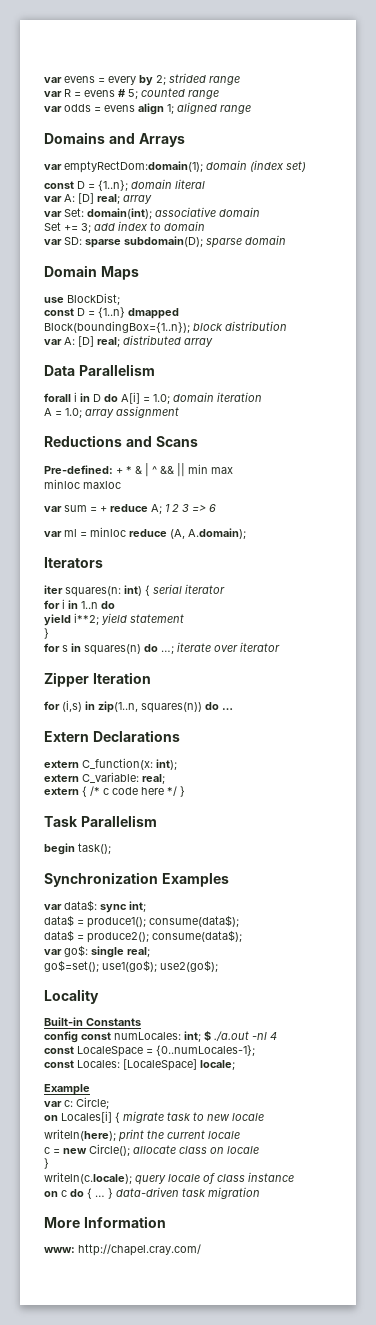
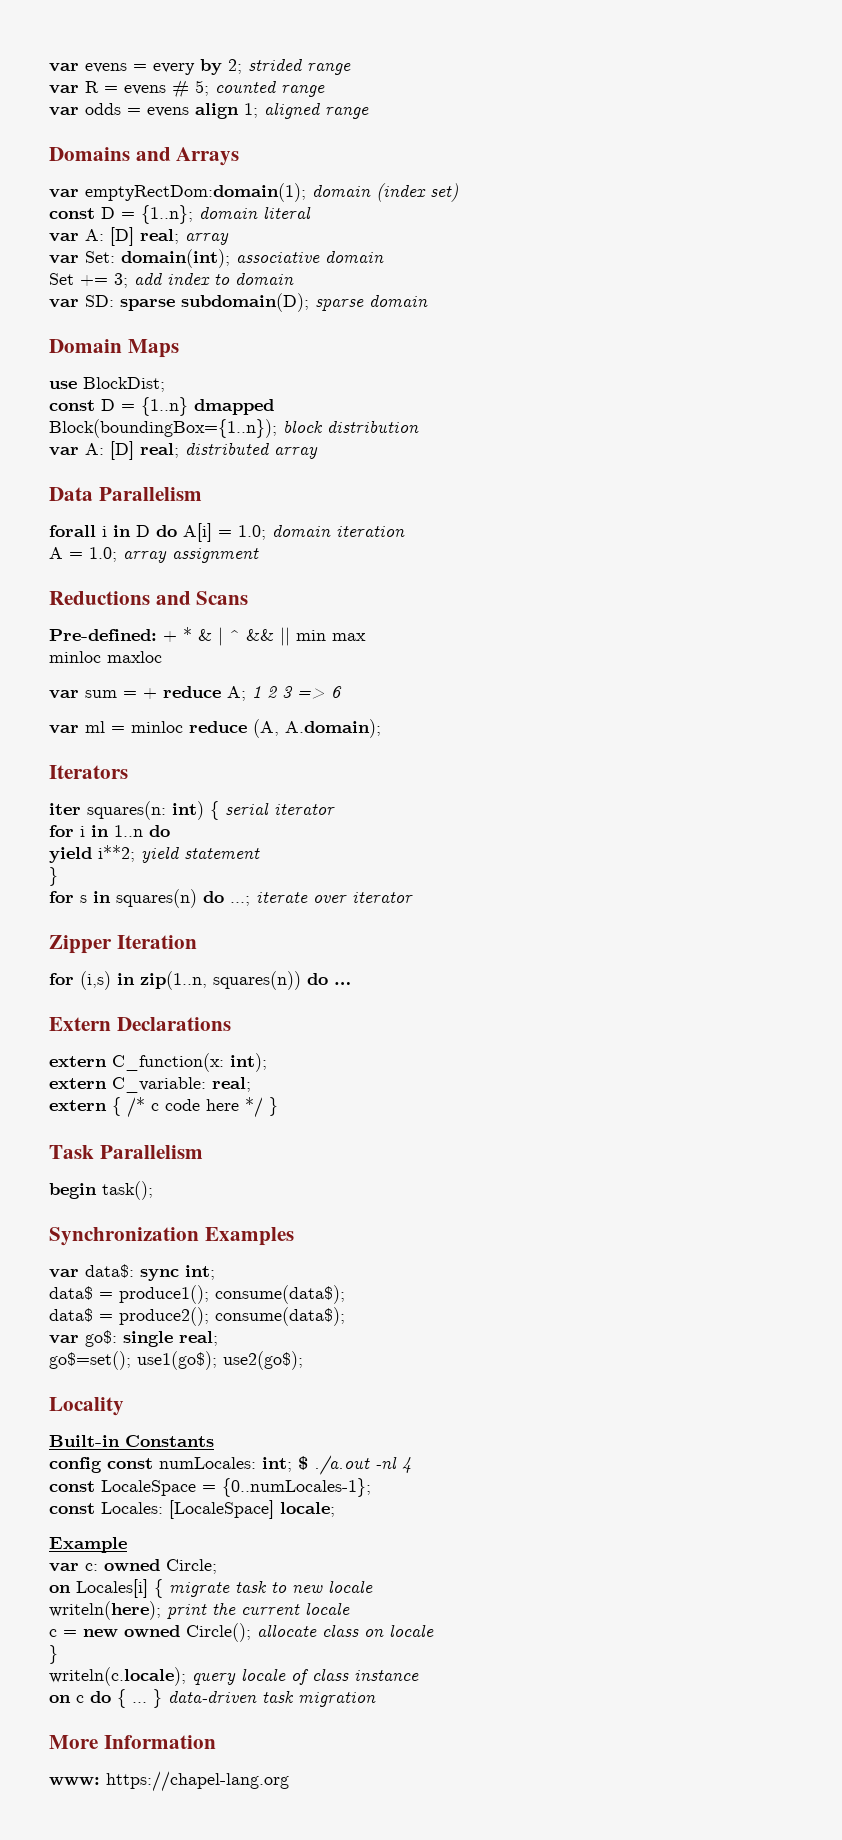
- var c: Circle;
+ var c: owned Circle;
- c = new Circle(); allocate class on locale
+ c = new owned Circle(); allocate class on locale
- www: http://chapel.cray.com/
+ www: https://chapel-lang.org

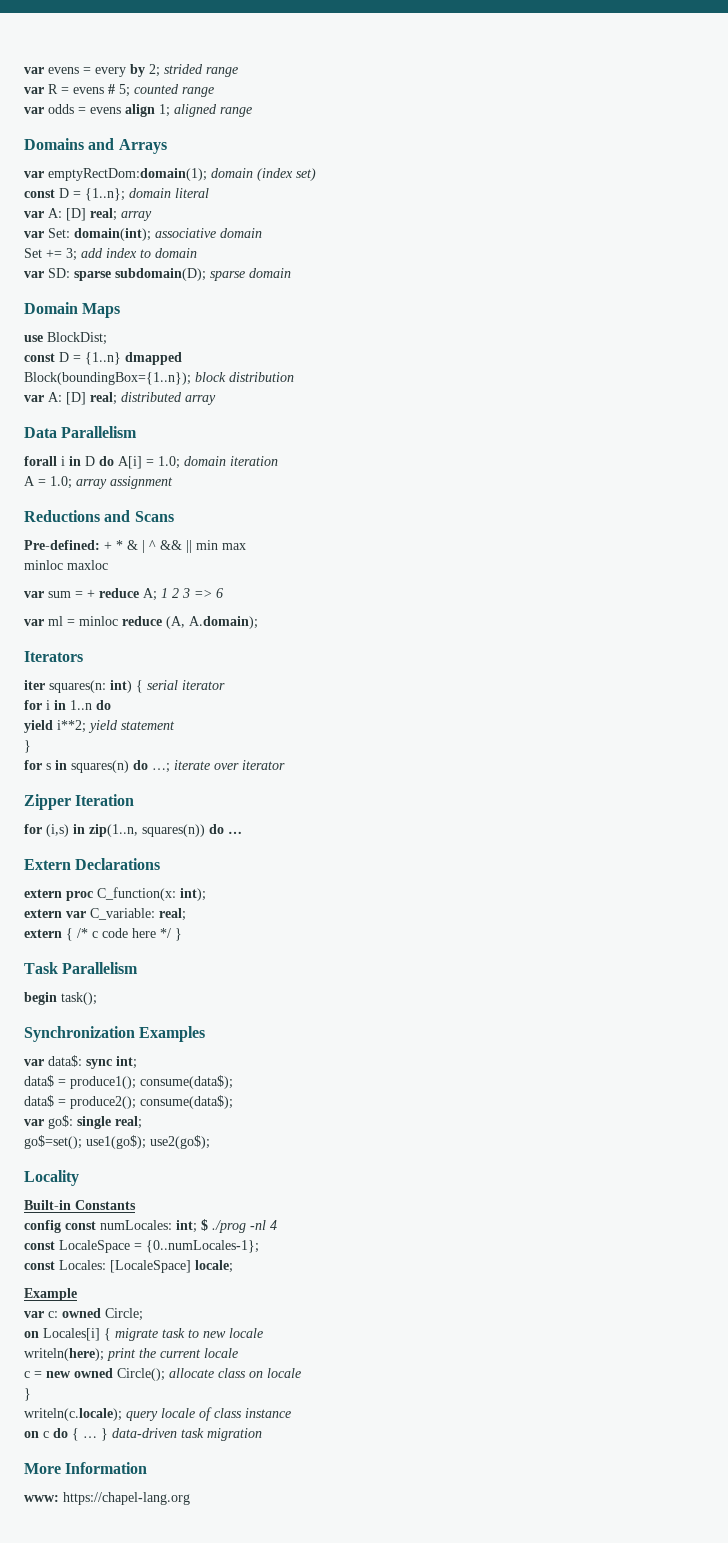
- extern C_function(x: int);
+ extern proc C_function(x: int);
- extern C_variable: real;
+ extern var C_variable: real;
- config const numLocales: int; $ ./a.out -nl 4
+ config const numLocales: int; $ ./prog -nl 4

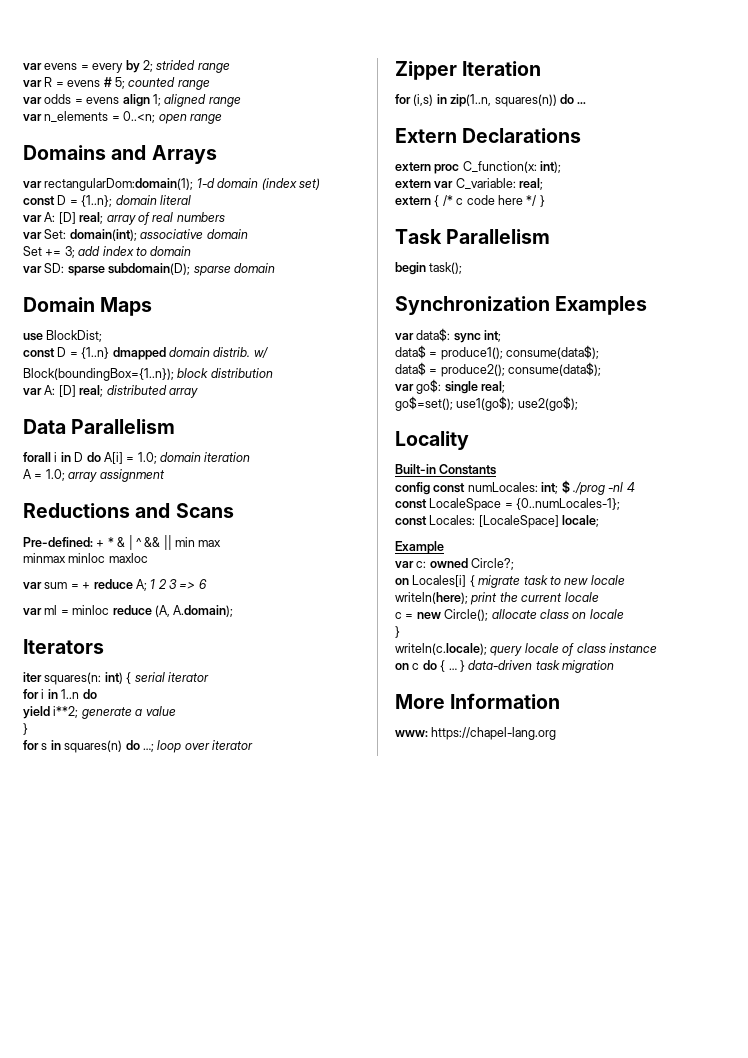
+ var n_elements = 0..<n; open range
- var emptyRectDom:domain(1); domain (index set)
+ var rectangularDom:domain(1); 1-d domain (index set)
- var A: [D] real; array
+ var A: [D] real; array of real numbers
- const D = {1..n} dmapped
+ const D = {1..n} dmapped domain distrib. w/
- minloc maxloc
+ minmax minloc maxloc
- yield i**2; yield statement
+ yield i**2; generate a value
- for s in squares(n) do …; iterate over iterator
+ for s in squares(n) do …; loop over iterator
- var c: owned Circle;
+ var c: owned Circle?;
- c = new owned Circle(); allocate class on locale
+ c = new Circle(); allocate class on locale

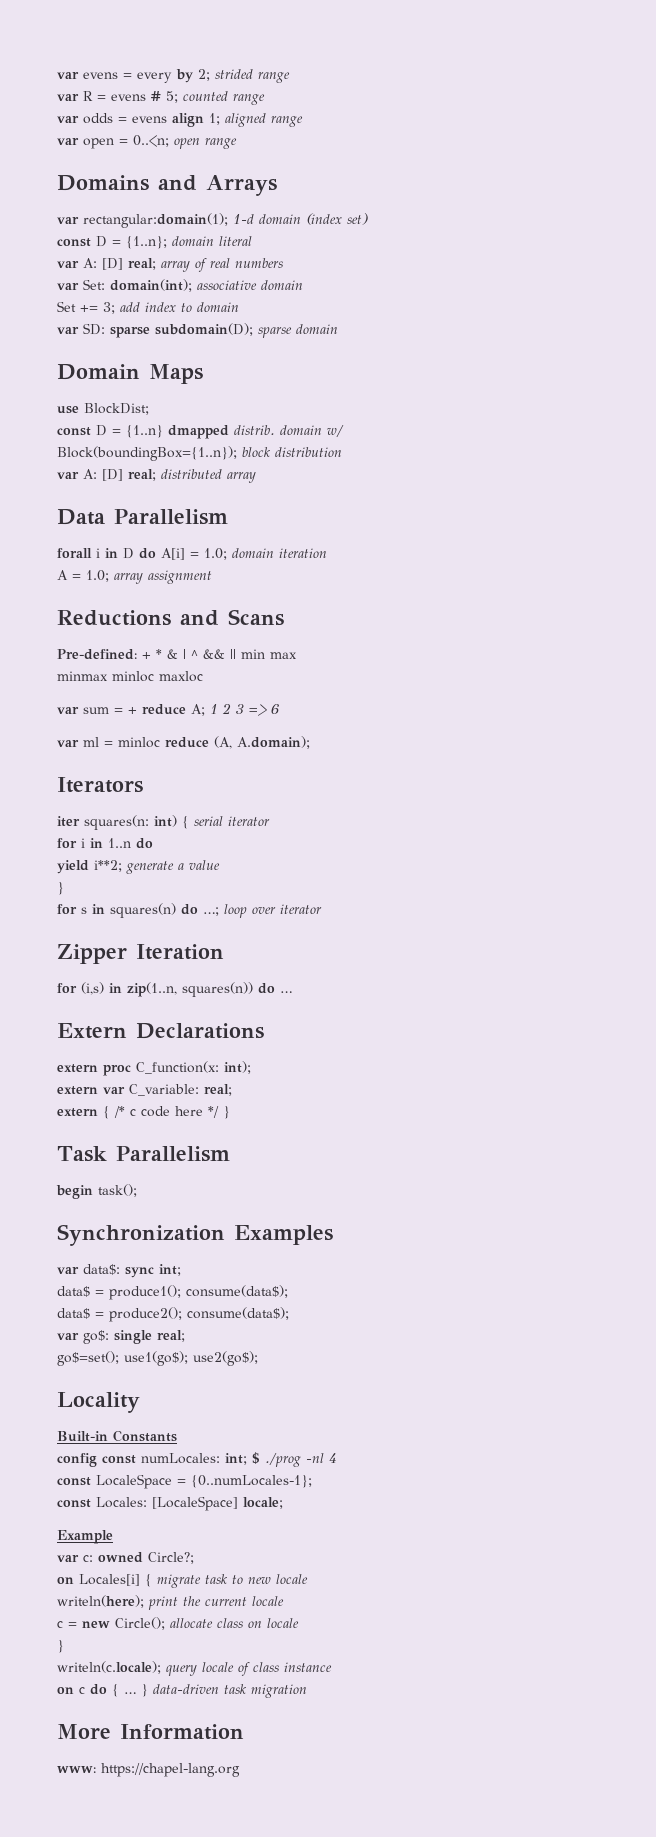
- var n_elements = 0..<n; open range
+ var open = 0..<n; open range
- var rectangularDom:domain(1); 1-d domain (index set)
+ var rectangular:domain(1); 1-d domain (index set)
- const D = {1..n} dmapped domain distrib. w/
+ const D = {1..n} dmapped distrib. domain w/

